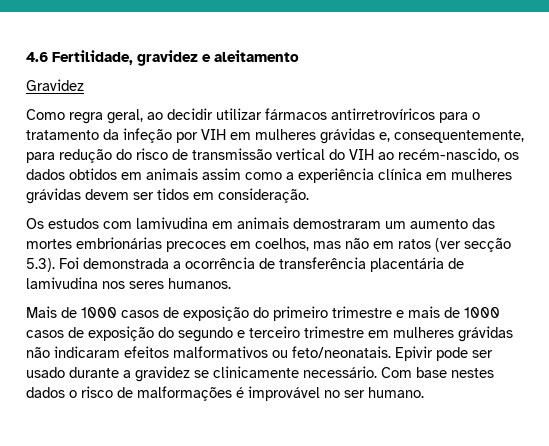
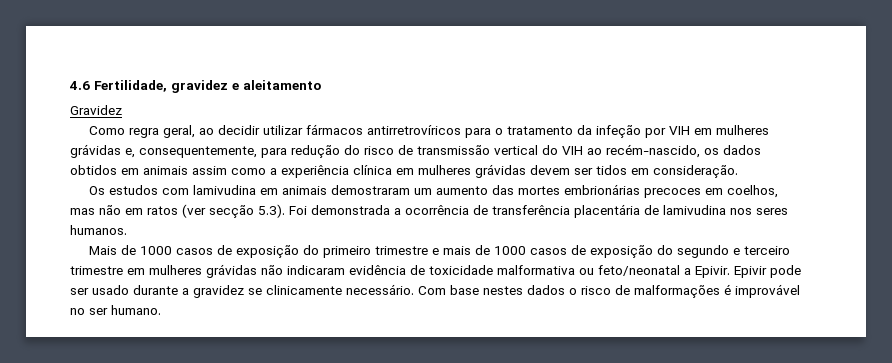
- Mais de 1000 casos de exposição do primeiro trimestre e mais de 1000 casos de exposição do segundo e terceiro trimestre em mulheres grávidas não indicaram efeitos malformativos ou feto/neonatais.
+ Mais de 1000 casos de exposição do primeiro trimestre e mais de 1000 casos de exposição do segundo e terceiro trimestre em mulheres grávidas não indicaram evidência de toxicidade malformativa ou feto/neonatal a Epivir.

